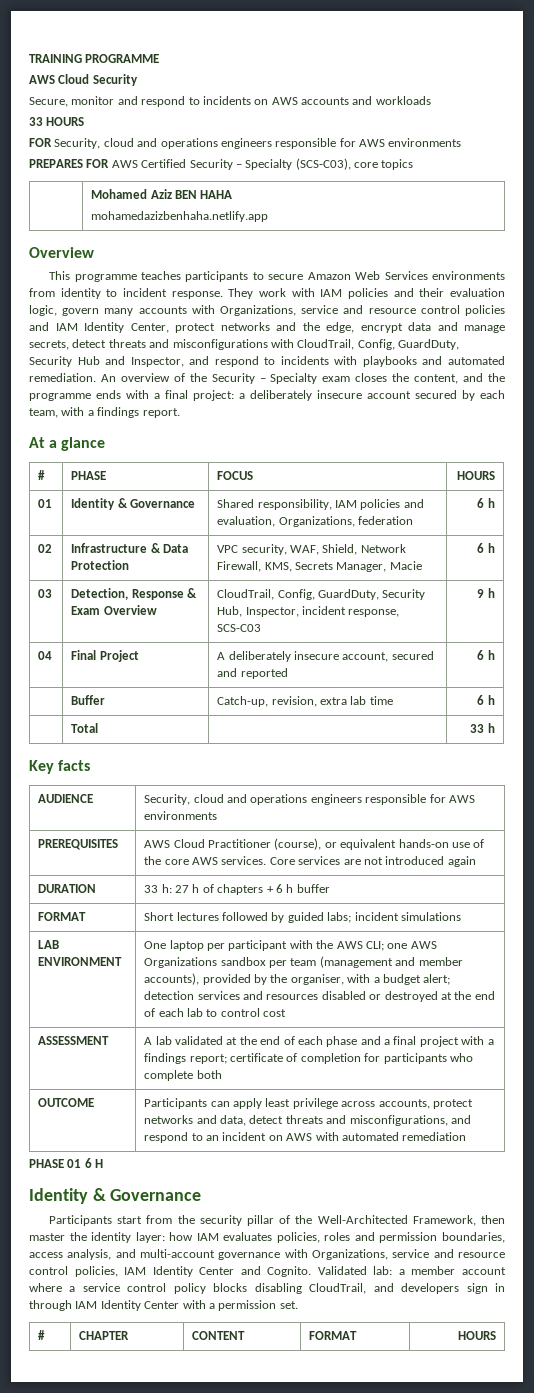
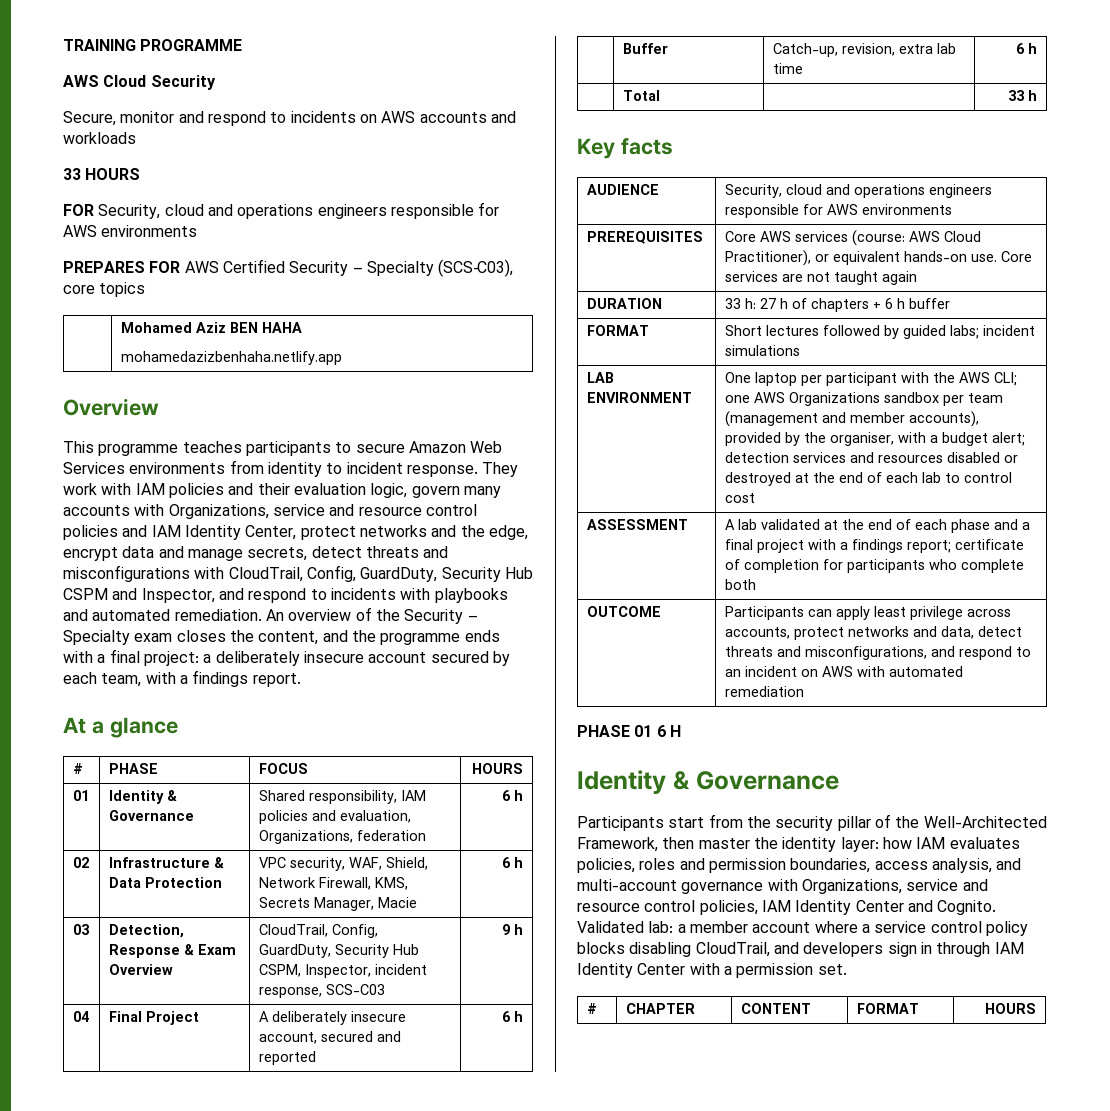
- They work with IAM policies and their evaluation logic, govern many accounts with Organizations, service and resource control policies and IAM Identity Center, protect networks and the edge, encrypt data and manage secrets, detect threats and misconfigurations with CloudTrail, Config, GuardDuty, Security Hub and Inspector, and respond to incidents with playbooks and automated remediation.
+ They work with IAM policies and their evaluation logic, govern many accounts with Organizations, service and resource control policies and IAM Identity Center, protect networks and the edge, encrypt data and manage secrets, detect threats and misconfigurations with CloudTrail, Config, GuardDuty, Security Hub CSPM and Inspector, and respond to incidents with playbooks and automated remediation.
- 03 | Detection, Response & Exam Overview | CloudTrail, Config, GuardDuty, Security Hub, Inspector, incident response, SCS-C03 | 9 h
+ 03 | Detection, Response & Exam Overview | CloudTrail, Config, GuardDuty, Security Hub CSPM, Inspector, incident response, SCS-C03 | 9 h
- PREREQUISITES | AWS Cloud Practitioner (course), or equivalent hands-on use of the core AWS services. Core services are not introduced again
+ PREREQUISITES | Core AWS services (course: AWS Cloud Practitioner), or equivalent hands-on use. Core services are not taught again

